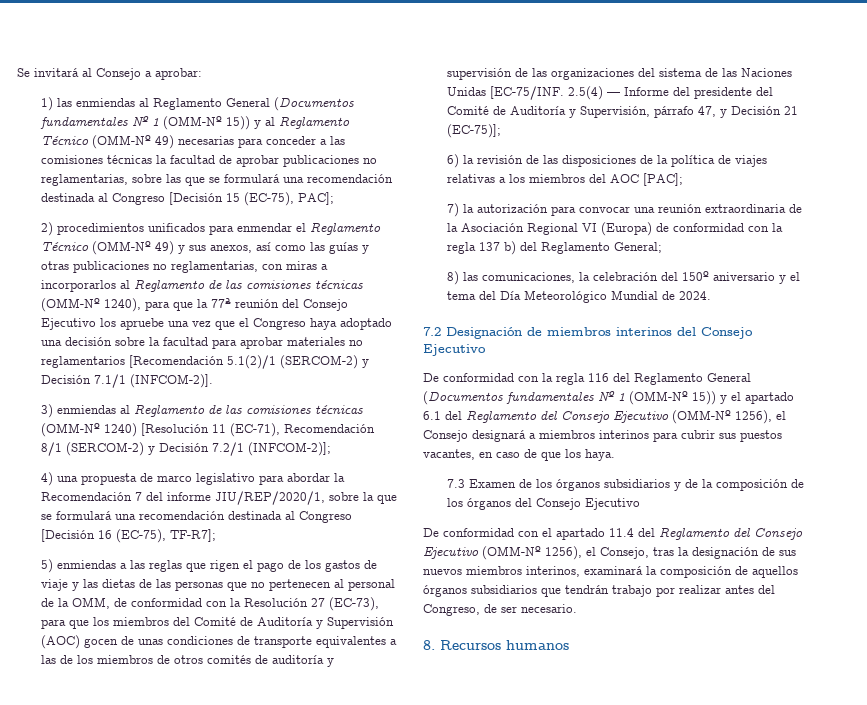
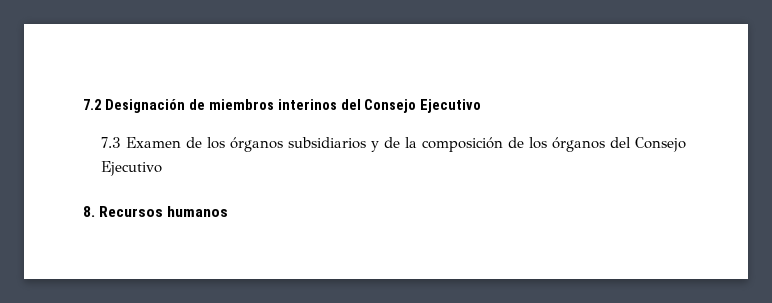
- Se invitará al Consejo a aprobar:
- 1) las enmiendas al Reglamento General (Documentos fundamentales Nº 1 (OMM-Nº 15)) y al Reglamento Técnico (OMM-Nº 49) necesarias para conceder a las comisiones técnicas la facultad de aprobar publicaciones no reglamentarias, sobre las que se formulará una recomendación destinada al Congreso [Decisión 15 (EC-75), PAC];
- 2) procedimientos unificados para enmendar el Reglamento Técnico (OMM-Nº 49) y sus anexos, así como las guías y otras publicaciones no reglamentarias, con miras a incorporarlos al Reglamento de las comisiones técnicas (OMM-Nº 1240), para que la 77ª reunión del Consejo Ejecutivo los apruebe una vez que el Congreso haya adoptado una decisión sobre la facultad para aprobar materiales no reglamentarios [Recomendación 5.1(2)/1 (SERCOM-2) y Decisión 7.1/1 (INFCOM-2)].
- 3) enmiendas al Reglamento de las comisiones técnicas (OMM-Nº 1240) [Resolución 11 (EC-71), Recomendación 8/1 (SERCOM-2) y Decisión 7.2/1 (INFCOM-2)];
- 4) una propuesta de marco legislativo para abordar la Recomendación 7 del informe JIU/REP/2020/1, sobre la que se formulará una recomendación destinada al Congreso [Decisión 16 (EC-75), TF-R7];
- 5) enmiendas a las reglas que rigen el pago de los gastos de viaje y las dietas de las personas que no pertenecen al personal de la OMM, de conformidad con la Resolución 27 (EC-73), para que los miembros del Comité de Auditoría y Supervisión (AOC) gocen de unas condiciones de transporte equivalentes a las de los miembros de otros comités de auditoría y supervisión de las organizaciones del sistema de las Naciones Unidas [EC-75/INF. 2.5(4) — Informe del presidente del Comité de Auditoría y Supervisión, párrafo 47, y Decisión 21 (EC-75)];
- 6) la revisión de las disposiciones de la política de viajes relativas a los miembros del AOC [PAC];
- 7) la autorización para convocar una reunión extraordinaria de la Asociación Regional VI (Europa) de conformidad con la regla 137 b) del Reglamento General;
- 8) las comunicaciones, la celebración del 150º aniversario y el tema del Día Meteorológico Mundial de 2024.
- De conformidad con la regla 116 del Reglamento General (Documentos fundamentales Nº 1 (OMM-Nº 15)) y el apartado 6.1 del Reglamento del Consejo Ejecutivo (OMM-Nº 1256), el Consejo designará a miembros interinos para cubrir sus puestos vacantes, en caso de que los haya.
- De conformidad con el apartado 11.4 del Reglamento del Consejo Ejecutivo (OMM-Nº 1256), el Consejo, tras la designación de sus nuevos miembros interinos, examinará la composición de aquellos órganos subsidiarios que tendrán trabajo por realizar antes del Congreso, de ser necesario.

